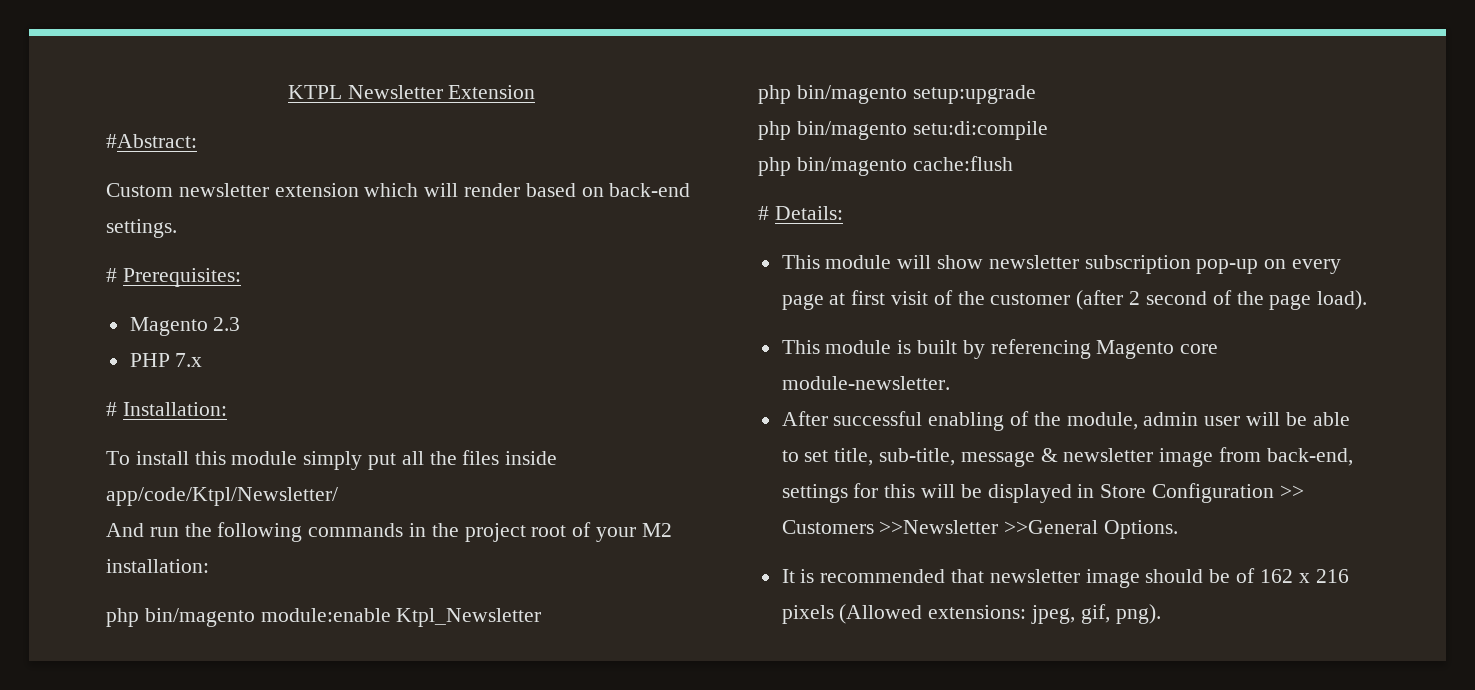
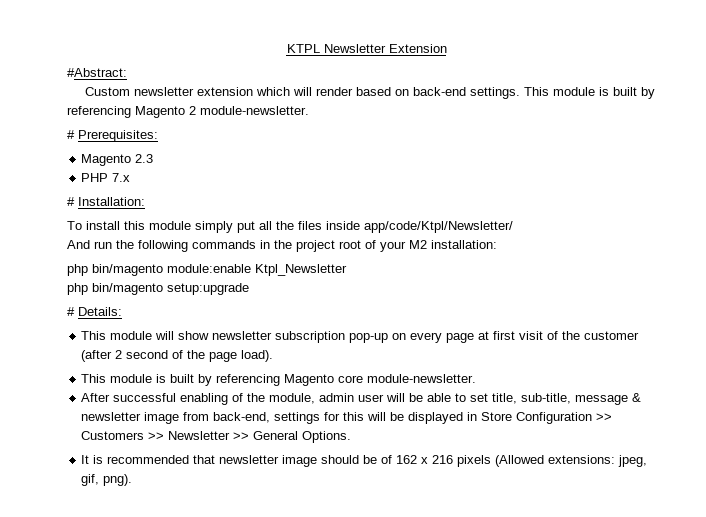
+ This module is built by referencing Magento 2 module-newsletter.
- php bin/magento setu:di:compile
- php bin/magento cache:flush
- After successful enabling of the module, admin user will be able to set title, sub-title, message & newsletter image from back-end, settings for this will be displayed in Store Configuration >> Customers >>Newsletter >>General Options.
+ After successful enabling of the module, admin user will be able to set title, sub-title, message & newsletter image from back-end, settings for this will be displayed in Store Configuration >> Customers >> Newsletter >> General Options.

